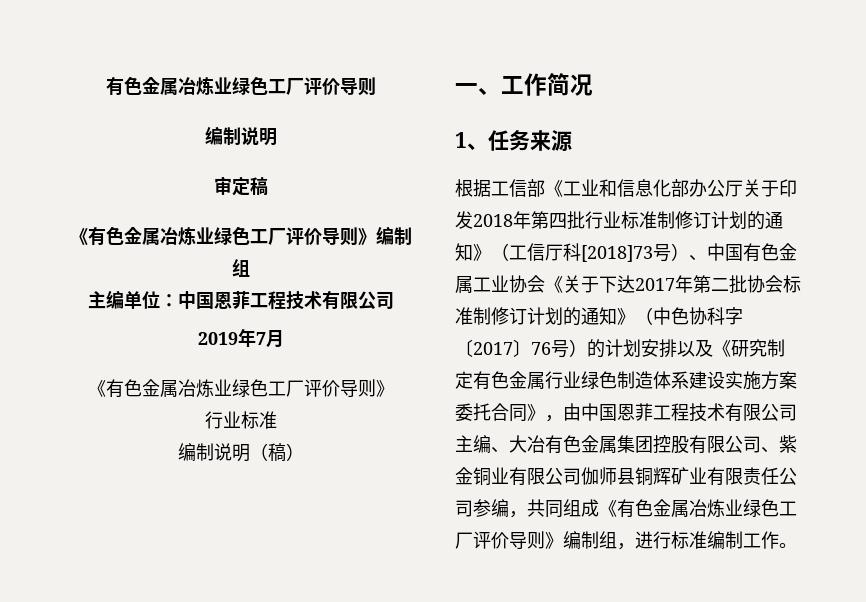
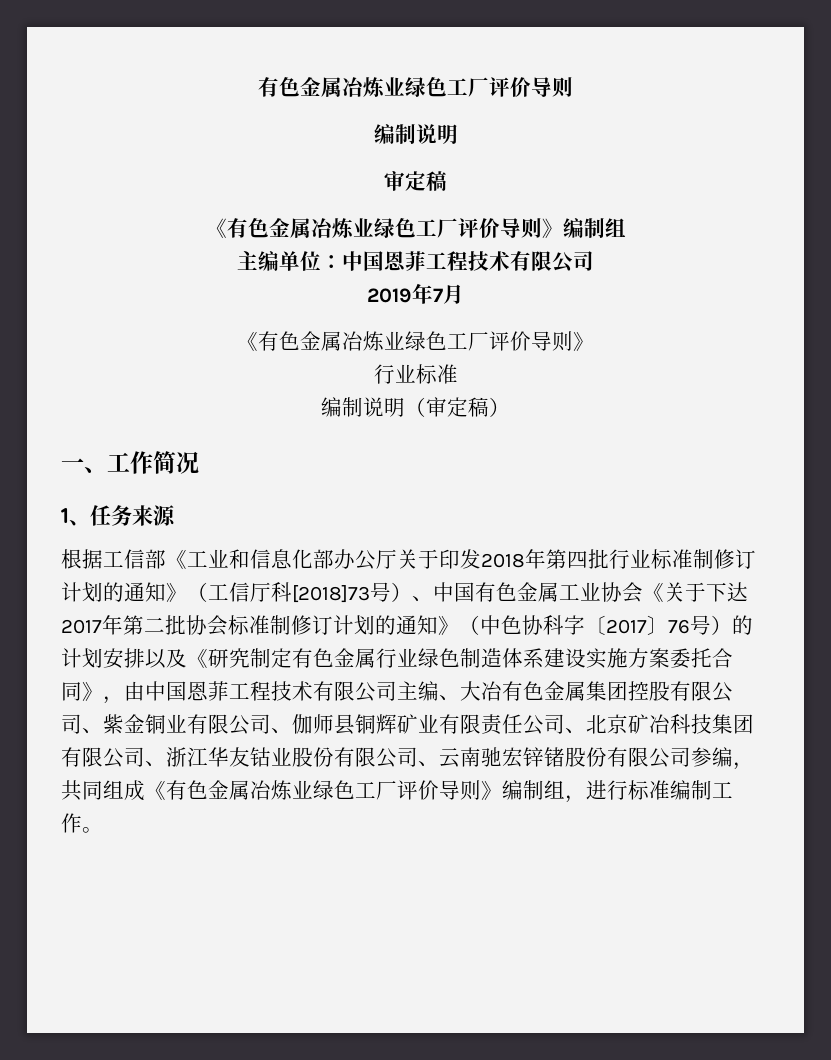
- 编制说明（稿）
+ 编制说明（审定稿）
- 根据工信部《工业和信息化部办公厅关于印发2018年第四批行业标准制修订计划的通知》（工信厅科[2018]73号）、中国有色金属工业协会《关于下达2017年第二批协会标准制修订计划的通知》（中色协科字〔2017〕76号）的计划安排以及《研究制定有色金属行业绿色制造体系建设实施方案委托合同》，由中国恩菲工程技术有限公司主编、大冶有色金属集团控股有限公司、紫金铜业有限公司伽师县铜辉矿业有限责任公司参编，共同组成《有色金属冶炼业绿色工厂评价导则》编制组，进行标准编制工作。
+ 根据工信部《工业和信息化部办公厅关于印发2018年第四批行业标准制修订计划的通知》（工信厅科[2018]73号）、中国有色金属工业协会《关于下达2017年第二批协会标准制修订计划的通知》（中色协科字〔2017〕76号）的计划安排以及《研究制定有色金属行业绿色制造体系建设实施方案委托合同》，由中国恩菲工程技术有限公司主编、大冶有色金属集团控股有限公司、紫金铜业有限公司、伽师县铜辉矿业有限责任公司、北京矿冶科技集团有限公司、浙江华友钴业股份有限公司、云南驰宏锌锗股份有限公司参编，共同组成《有色金属冶炼业绿色工厂评价导则》编制组，进行标准编制工作。

